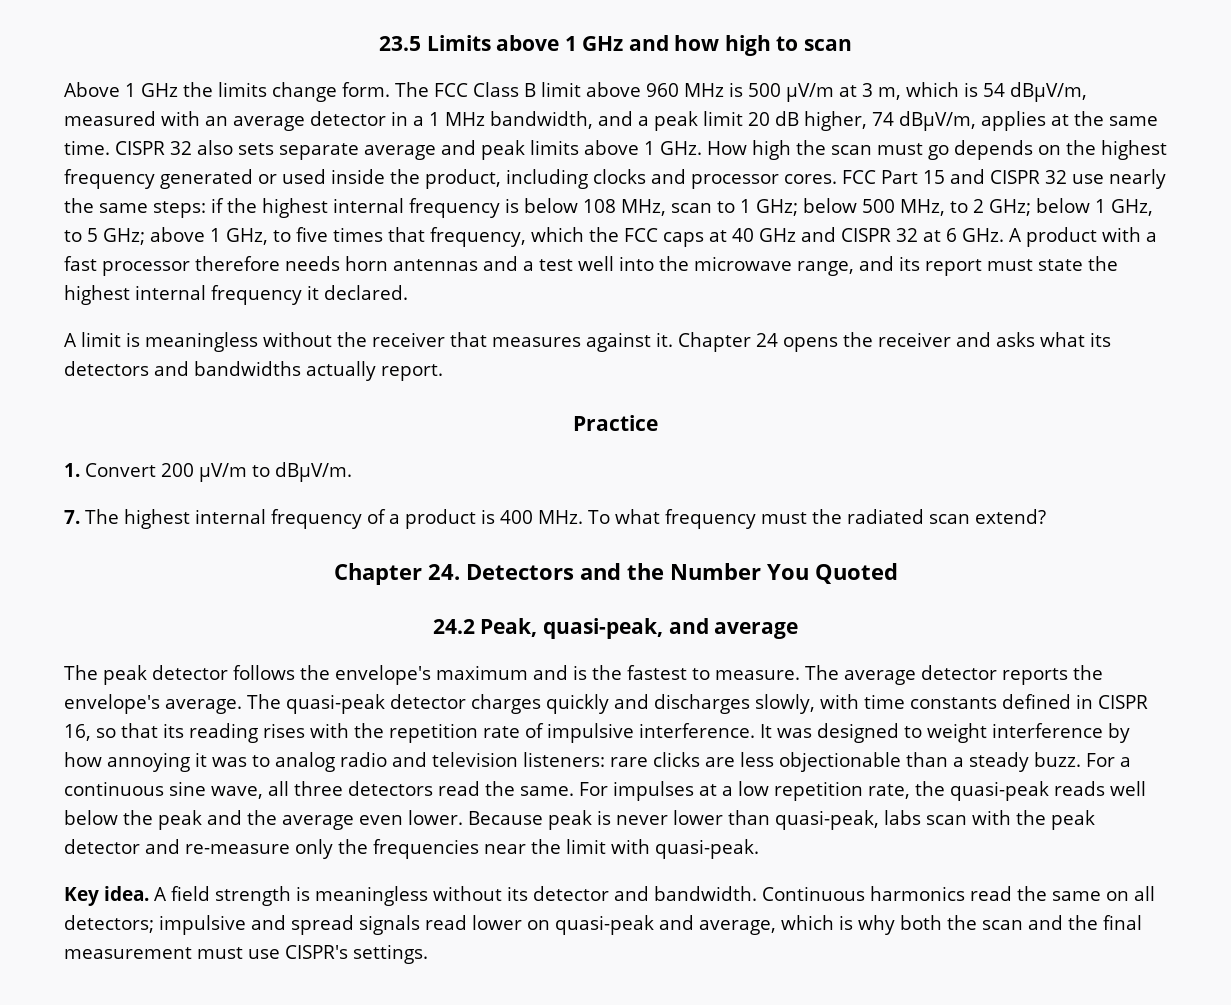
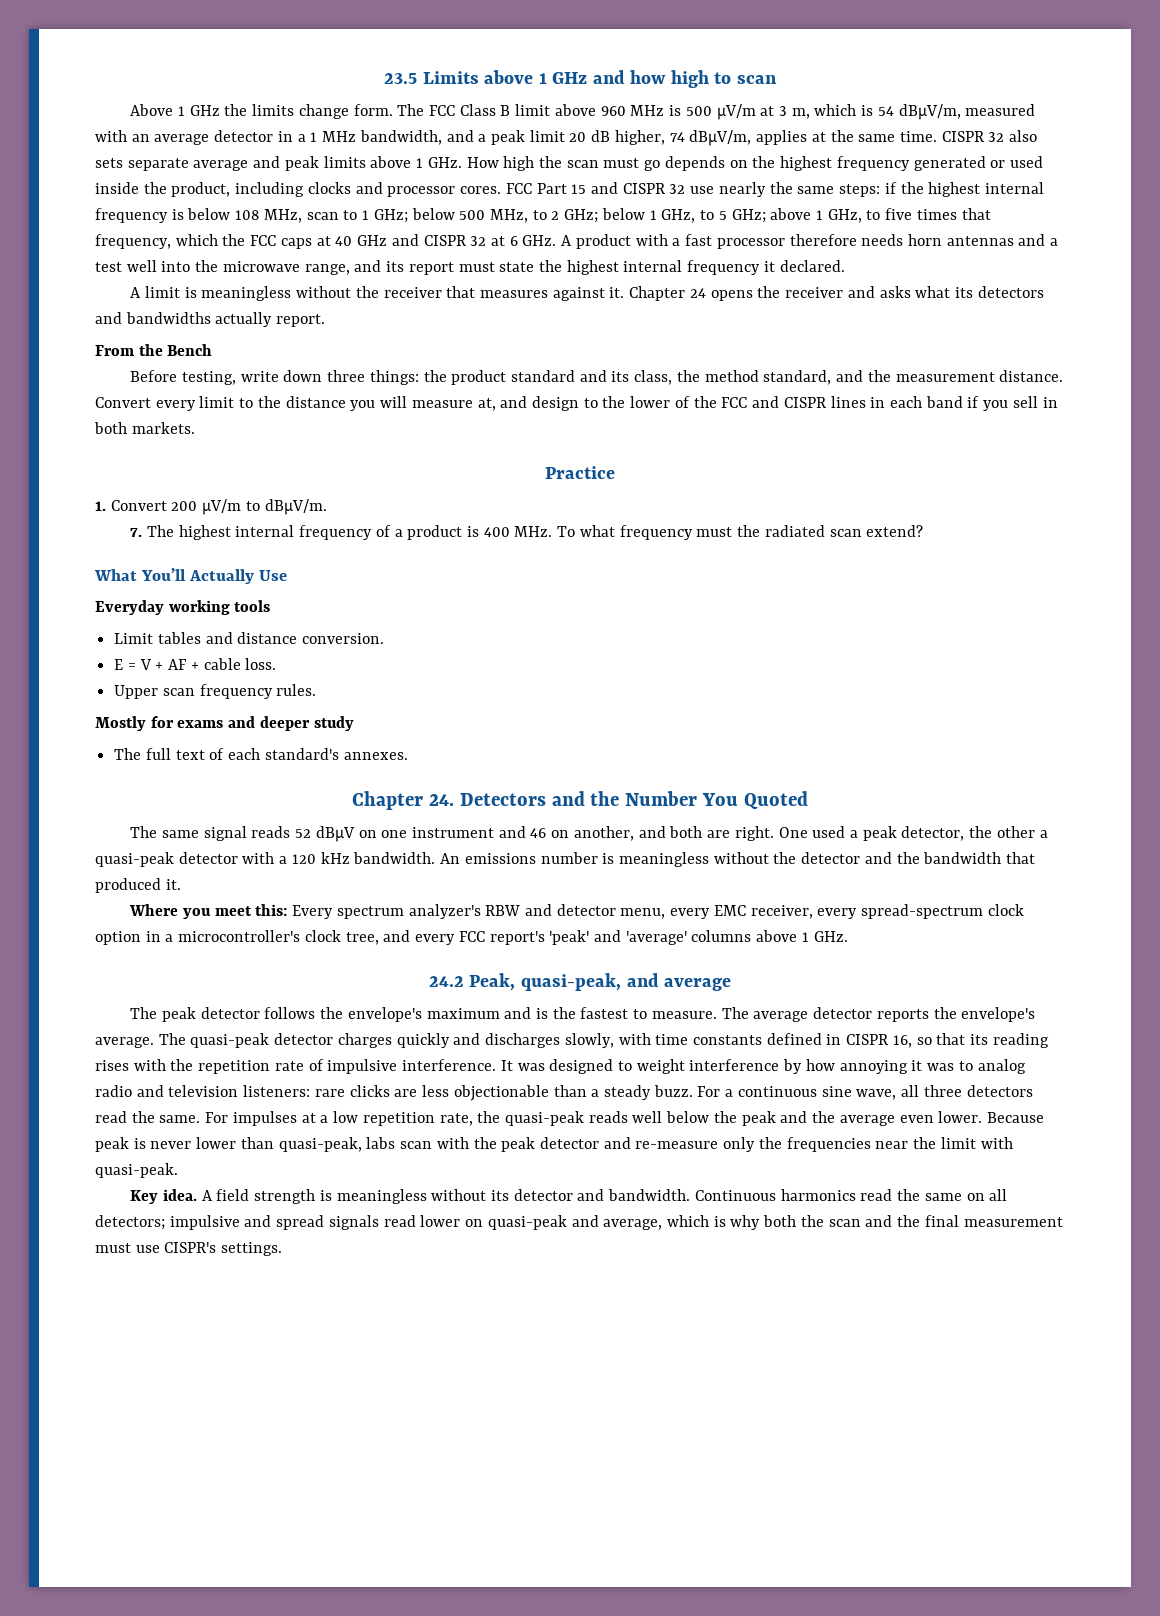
+ From the Bench
+ Before testing, write down three things: the product standard and its class, the method standard, and the measurement distance. Convert every limit to the distance you will measure at, and design to the lower of the FCC and CISPR lines in each band if you sell in both markets.
+ What You’ll Actually Use
+ Everyday working tools
+ Limit tables and distance conversion.
+ E = V + AF + cable loss.
+ Upper scan frequency rules.
+ Mostly for exams and deeper study
+ The full text of each standard's annexes.
+ The same signal reads 52 dBµV on one instrument and 46 on another, and both are right. One used a peak detector, the other a quasi-peak detector with a 120 kHz bandwidth. An emissions number is meaningless without the detector and the bandwidth that produced it.
+ Where you meet this: Every spectrum analyzer's RBW and detector menu, every EMC receiver, every spread-spectrum clock option in a microcontroller's clock tree, and every FCC report's 'peak' and 'average' columns above 1 GHz.

